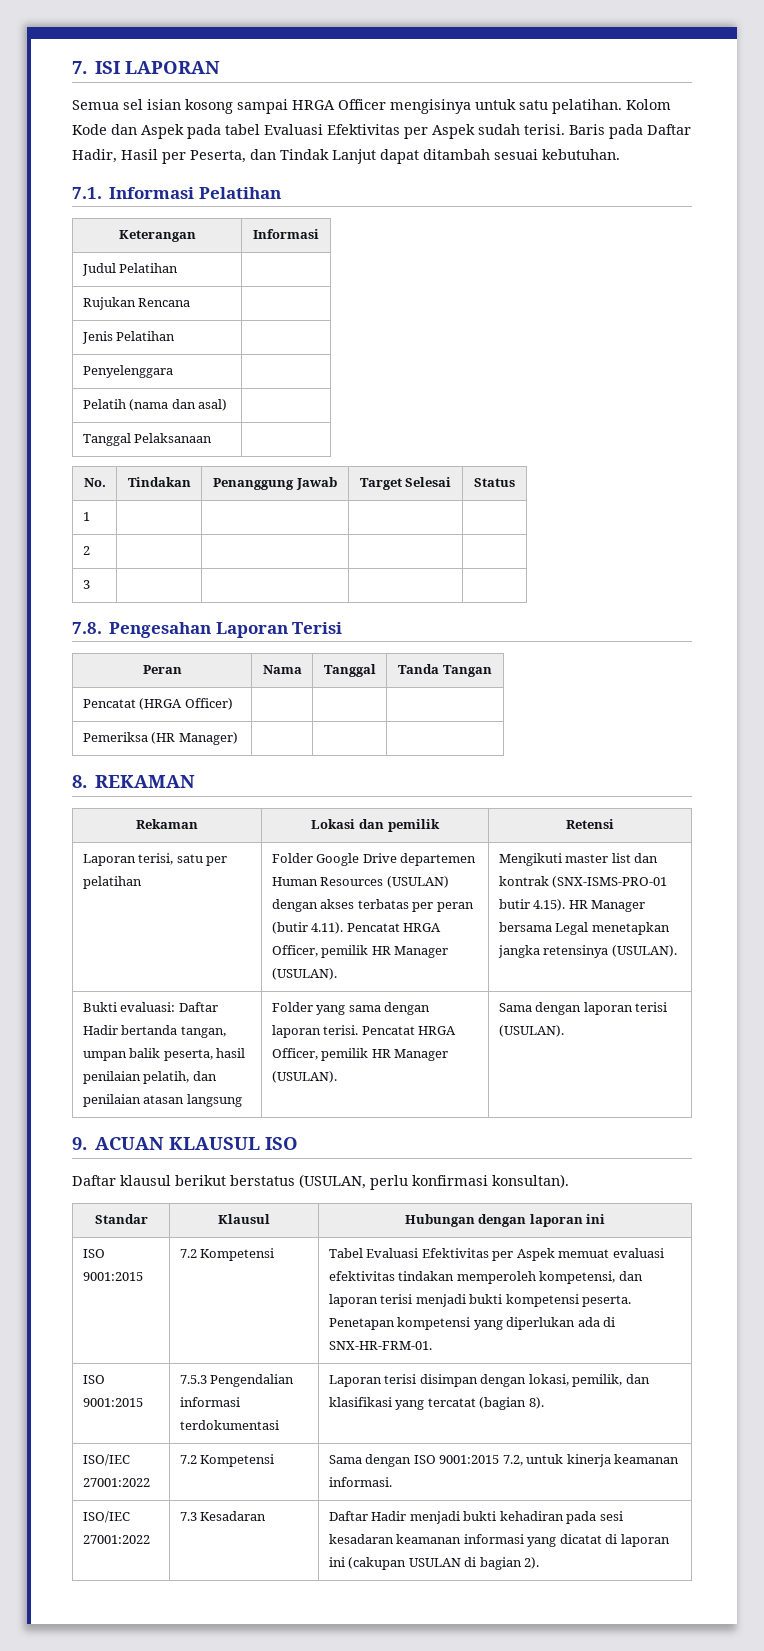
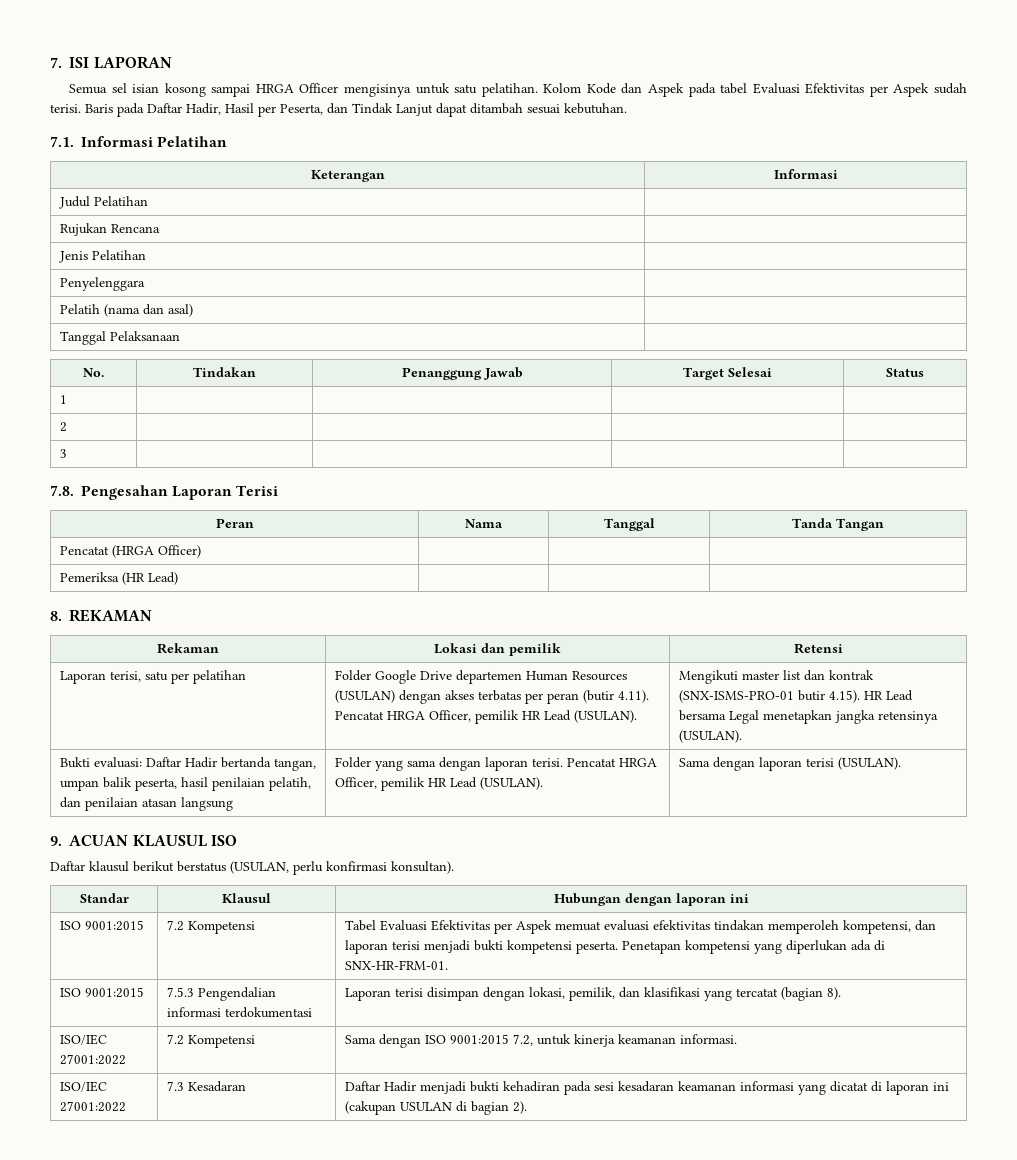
- Pemeriksa (HR Manager) | | |
+ Pemeriksa (HR Lead) | | |
- Folder Google Drive departemen Human Resources (USULAN) dengan akses terbatas per peran (butir 4.11). Pencatat HRGA Officer, pemilik HR Manager (USULAN).
+ Folder Google Drive departemen Human Resources (USULAN) dengan akses terbatas per peran (butir 4.11). Pencatat HRGA Officer, pemilik HR Lead (USULAN).
- Mengikuti master list dan kontrak (SNX-ISMS-PRO-01 butir 4.15). HR Manager bersama Legal menetapkan jangka retensinya (USULAN).
+ Mengikuti master list dan kontrak (SNX-ISMS-PRO-01 butir 4.15). HR Lead bersama Legal menetapkan jangka retensinya (USULAN).
- Bukti evaluasi: Daftar Hadir bertanda tangan, umpan balik peserta, hasil penilaian pelatih, dan penilaian atasan langsung | Folder yang sama dengan laporan terisi. Pencatat HRGA Officer, pemilik HR Manager (USULAN). | Sama dengan laporan terisi (USULAN).
+ Bukti evaluasi: Daftar Hadir bertanda tangan, umpan balik peserta, hasil penilaian pelatih, dan penilaian atasan langsung | Folder yang sama dengan laporan terisi. Pencatat HRGA Officer, pemilik HR Lead (USULAN). | Sama dengan laporan terisi (USULAN).

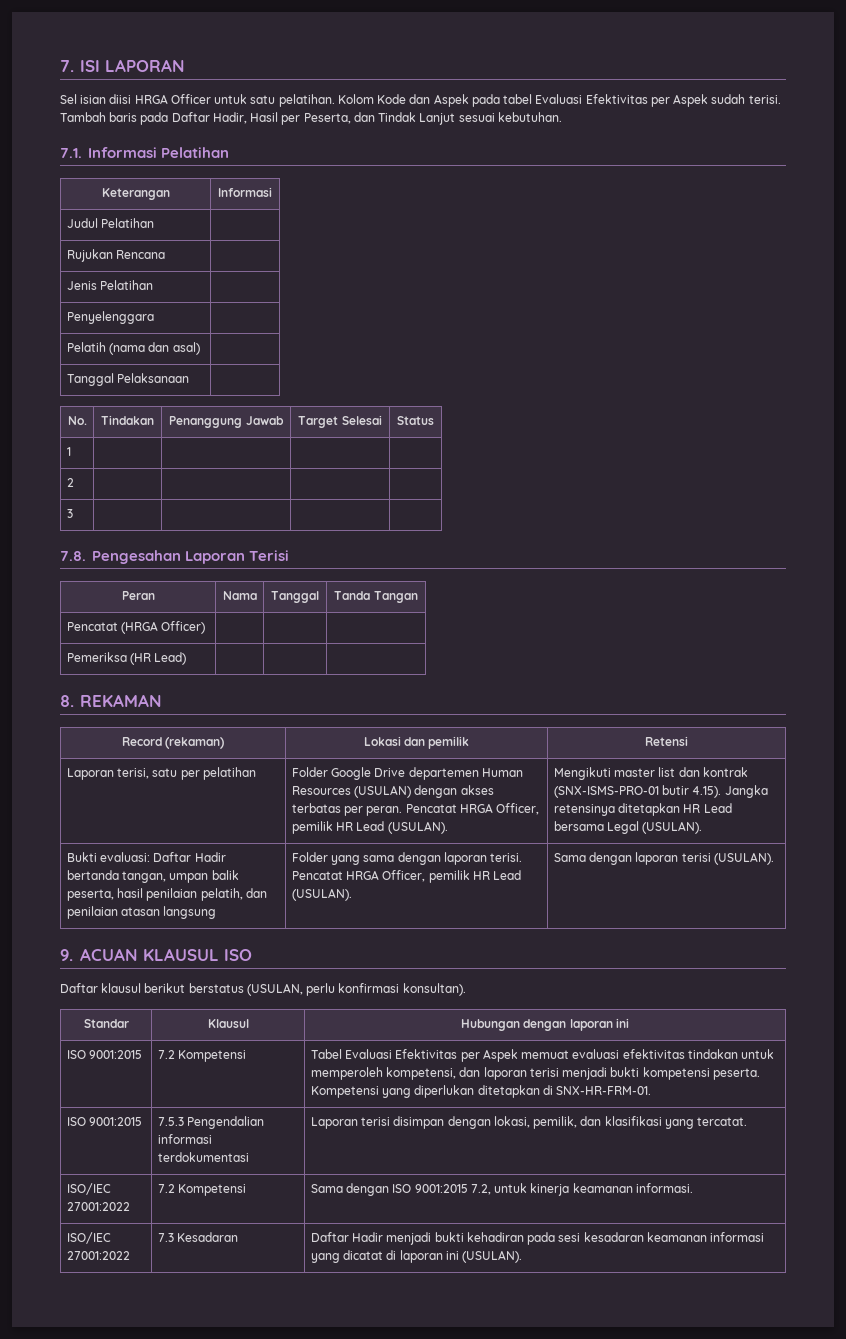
- Semua sel isian kosong sampai HRGA Officer mengisinya untuk satu pelatihan.
+ Sel isian diisi HRGA Officer untuk satu pelatihan.
- Baris pada Daftar Hadir, Hasil per Peserta, dan Tindak Lanjut dapat ditambah sesuai kebutuhan.
+ Tambah baris pada Daftar Hadir, Hasil per Peserta, dan Tindak Lanjut sesuai kebutuhan.
- Rekaman | Lokasi dan pemilik | Retensi
+ Record (rekaman) | Lokasi dan pemilik | Retensi
- Folder Google Drive departemen Human Resources (USULAN) dengan akses terbatas per peran (butir 4.11). Pencatat HRGA Officer, pemilik HR Lead (USULAN).
+ Folder Google Drive departemen Human Resources (USULAN) dengan akses terbatas per peran. Pencatat HRGA Officer, pemilik HR Lead (USULAN).
- Mengikuti master list dan kontrak (SNX-ISMS-PRO-01 butir 4.15). HR Lead bersama Legal menetapkan jangka retensinya (USULAN).
+ Mengikuti master list dan kontrak (SNX-ISMS-PRO-01 butir 4.15). Jangka retensinya ditetapkan HR Lead bersama Legal (USULAN).
- ISO 9001:2015 | 7.2 Kompetensi | Tabel Evaluasi Efektivitas per Aspek memuat evaluasi efektivitas tindakan memperoleh kompetensi, dan laporan terisi menjadi bukti kompetensi peserta. Penetapan kompetensi yang diperlukan ada di SNX-HR-FRM-01.
+ ISO 9001:2015 | 7.2 Kompetensi | Tabel Evaluasi Efektivitas per Aspek memuat evaluasi efektivitas tindakan untuk memperoleh kompetensi, dan laporan terisi menjadi bukti kompetensi peserta. Kompetensi yang diperlukan ditetapkan di SNX-HR-FRM-01.
- ISO 9001:2015 | 7.5.3 Pengendalian informasi terdokumentasi | Laporan terisi disimpan dengan lokasi, pemilik, dan klasifikasi yang tercatat (bagian 8).
+ ISO 9001:2015 | 7.5.3 Pengendalian informasi terdokumentasi | Laporan terisi disimpan dengan lokasi, pemilik, dan klasifikasi yang tercatat.
- ISO/IEC 27001:2022 | 7.3 Kesadaran | Daftar Hadir menjadi bukti kehadiran pada sesi kesadaran keamanan informasi yang dicatat di laporan ini (cakupan USULAN di bagian 2).
+ ISO/IEC 27001:2022 | 7.3 Kesadaran | Daftar Hadir menjadi bukti kehadiran pada sesi kesadaran keamanan informasi yang dicatat di laporan ini (USULAN).

